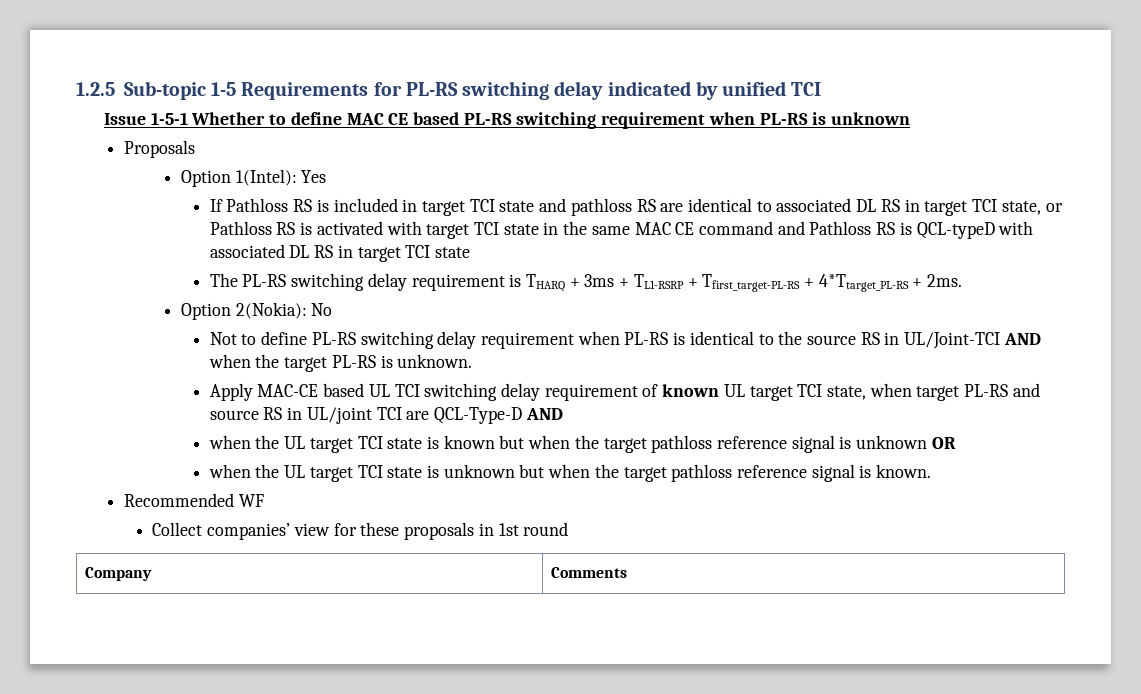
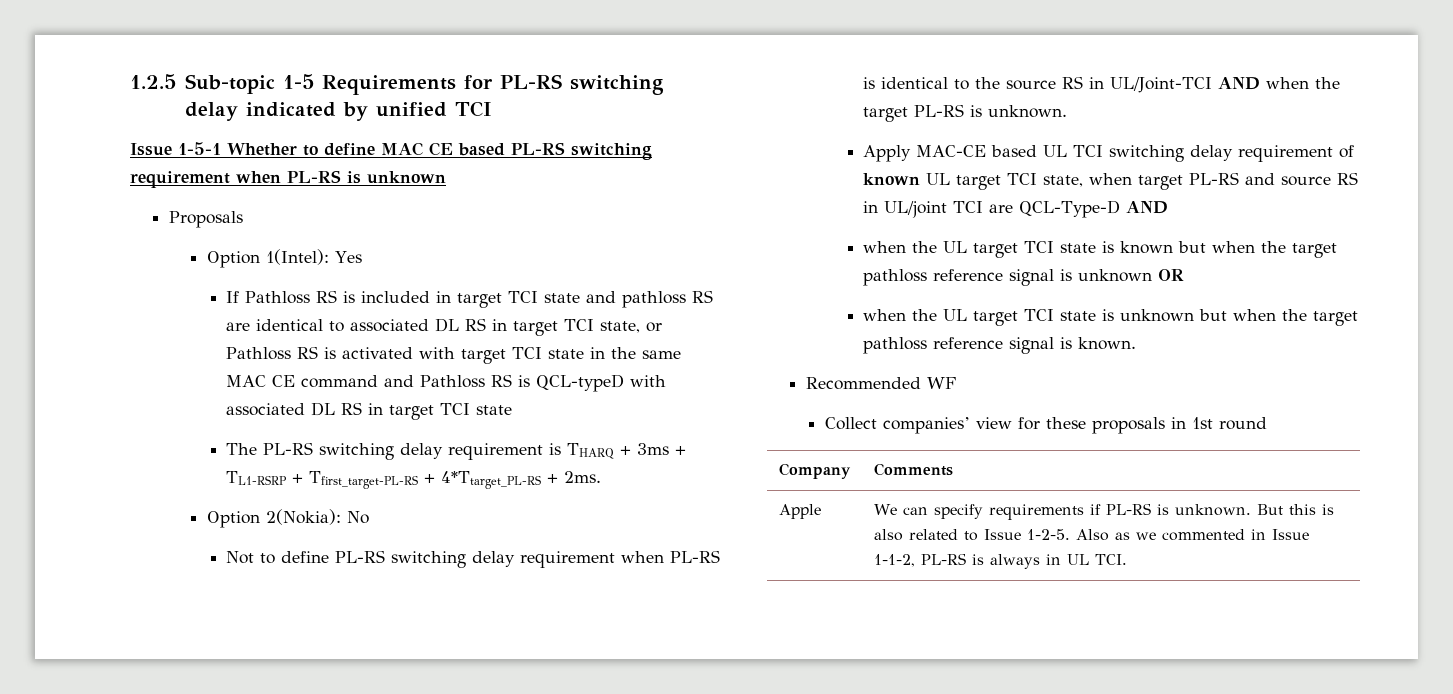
+ Apple | We can specify requirements if PL-RS is unknown. But this is also related to Issue 1-2-5. Also as we commented in Issue 1-1-2, PL-RS is always in UL TCI.

